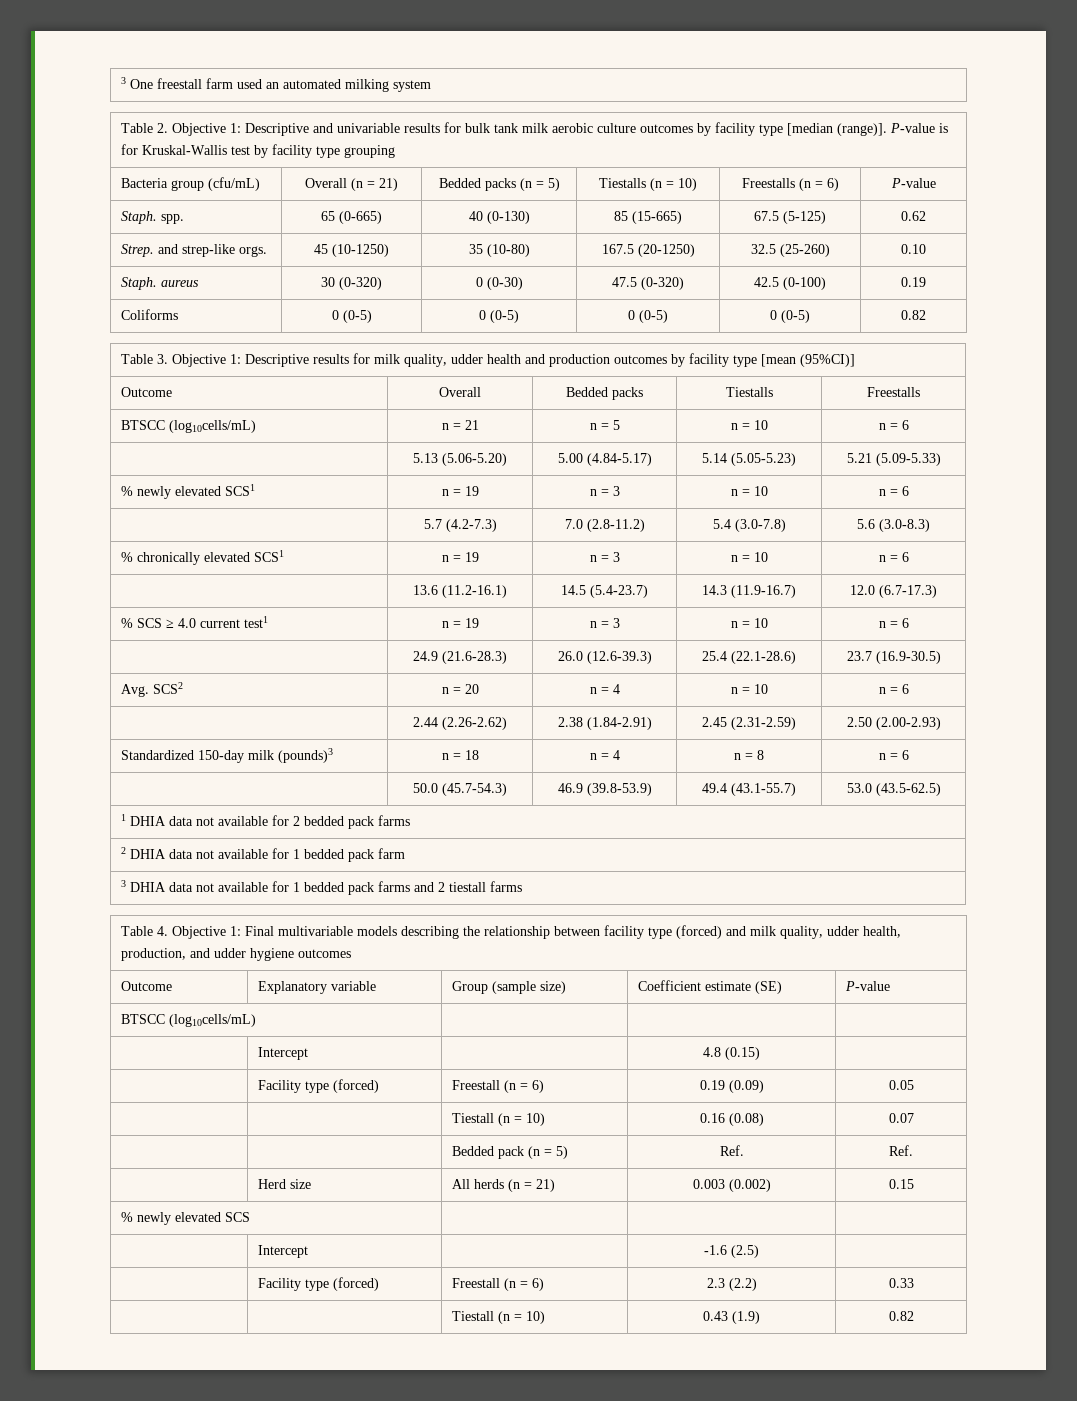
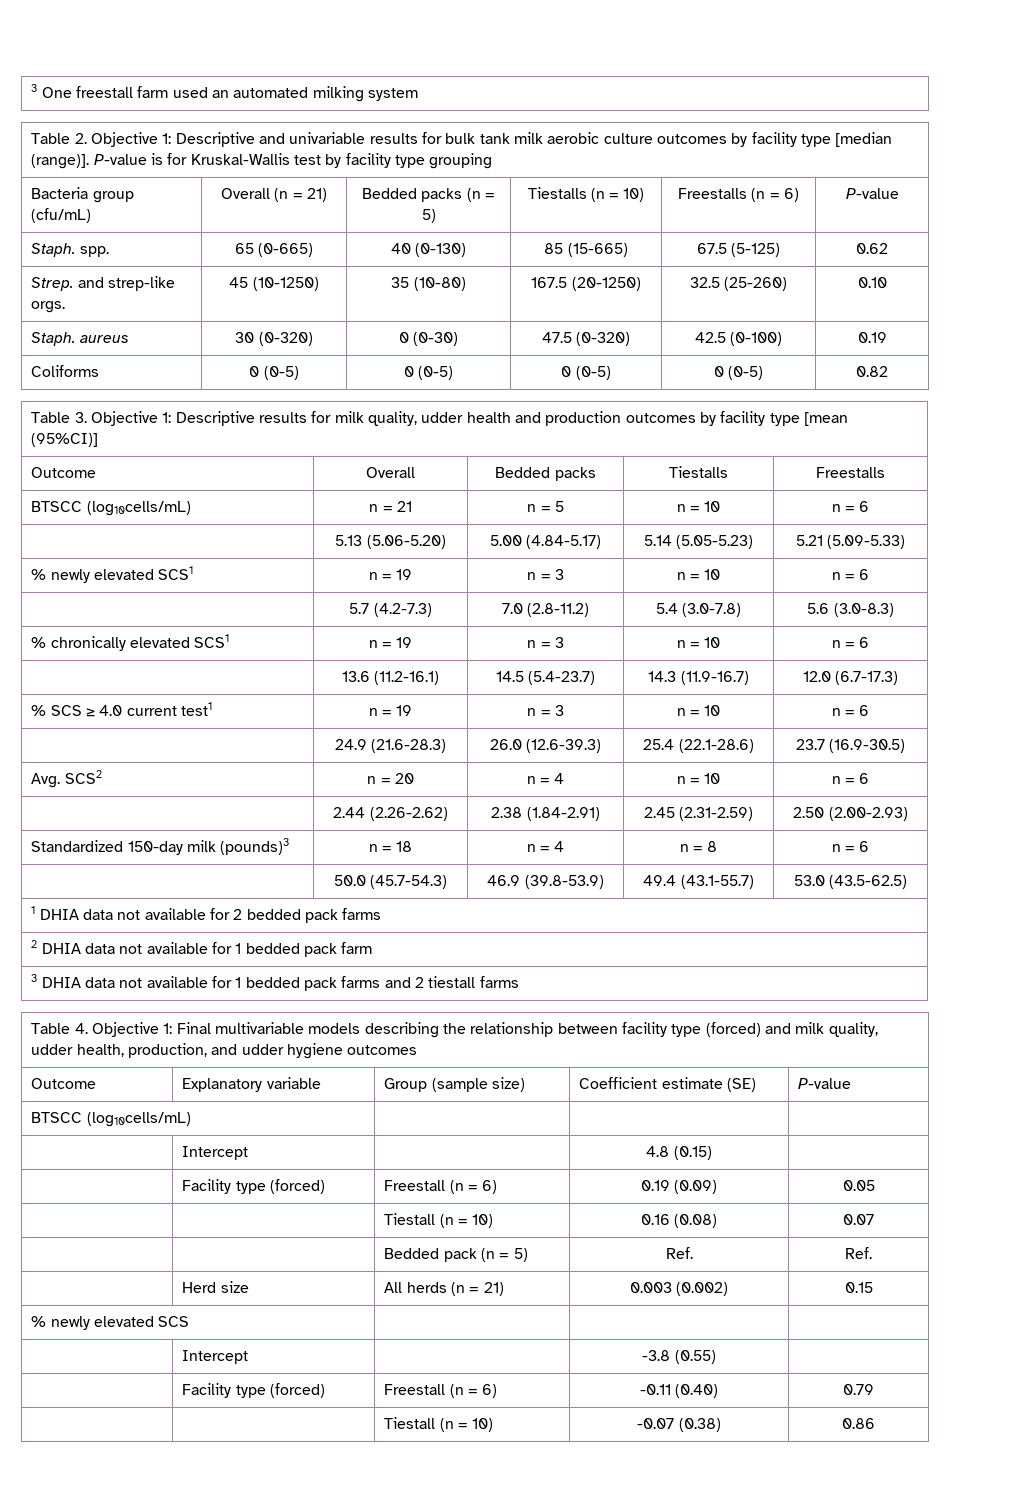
- | Intercept | | -1.6 (2.5) |
- | Facility type (forced) | Freestall (n = 6) | 2.3 (2.2) | 0.33
- | | Tiestall (n = 10) | 0.43 (1.9) | 0.82
+ | Intercept | | -3.8 (0.55) |
+ | Facility type (forced) | Freestall (n = 6) | -0.11 (0.40) | 0.79
+ | | Tiestall (n = 10) | -0.07 (0.38) | 0.86

